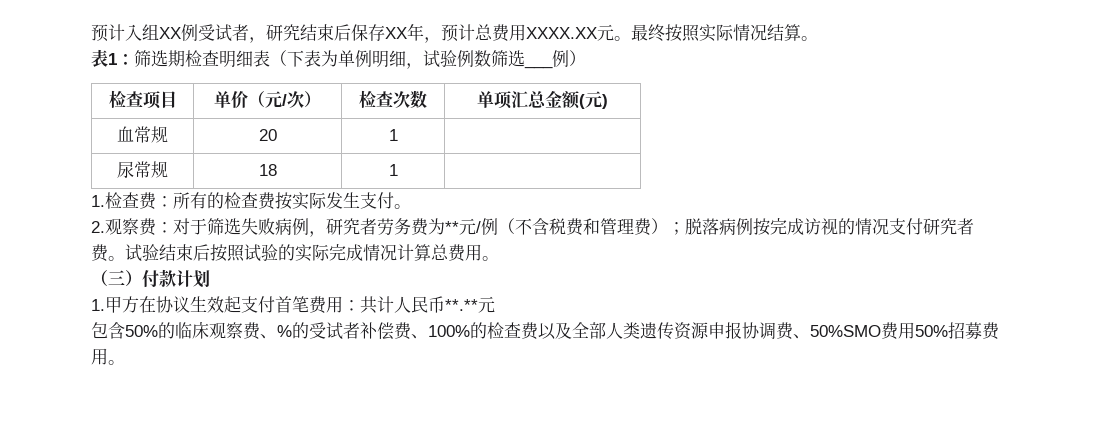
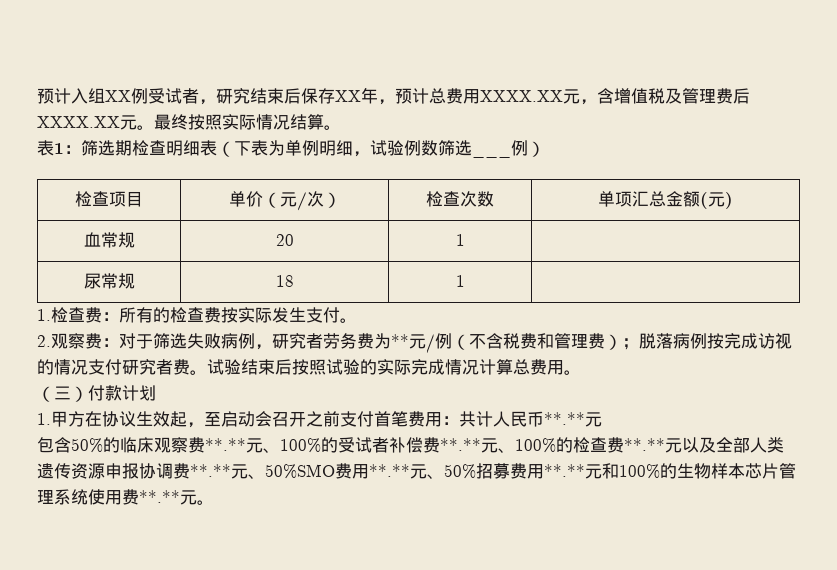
- 预计入组XX例受试者，研究结束后保存XX年，预计总费用XXXX.XX元。
+ 预计入组XX例受试者，研究结束后保存XX年，预计总费用XXXX.XX元，含增值税及管理费后XXXX.XX元。
- 1.甲方在协议生效起支付首笔费用：共计人民币**.**元
+ 1.甲方在协议生效起，至启动会召开之前支付首笔费用：共计人民币**.**元
- 包含50%的临床观察费、%的受试者补偿费、100%的检查费以及全部人类遗传资源申报协调费、50%SMO费用50%招募费用。
+ 包含50%的临床观察费**.**元、100%的受试者补偿费**.**元、100%的检查费**.**元以及全部人类遗传资源申报协调费**.**元、50%SMO费用**.**元、50%招募费用**.**元和100%的生物样本芯片管理系统使用费**.**元。

